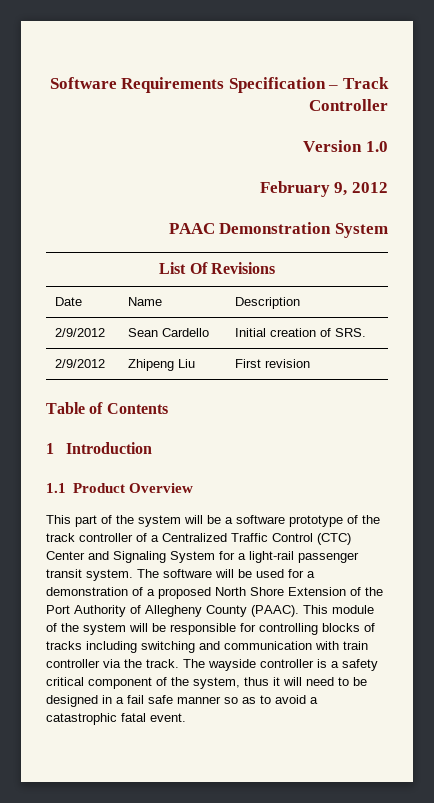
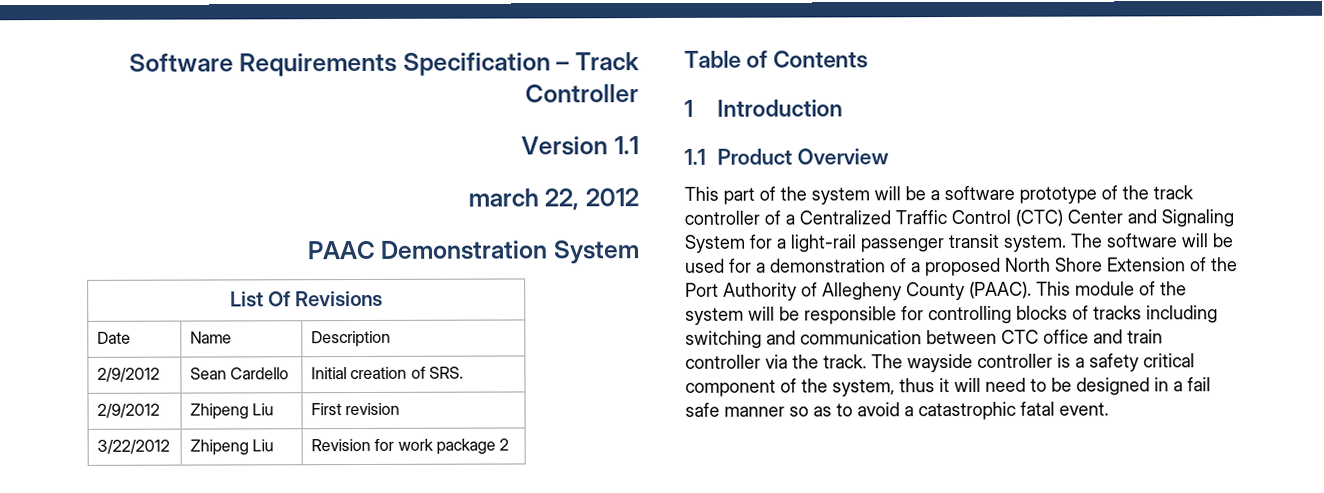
- Version 1.0
- February 9, 2012
+ Version 1.1
+ march 22, 2012
+ 3/22/2012 | Zhipeng Liu | Revision for work package 2
- This module of the system will be responsible for controlling blocks of tracks including switching and communication with train controller via the track.
+ This module of the system will be responsible for controlling blocks of tracks including switching and communication between CTC office and train controller via the track.

